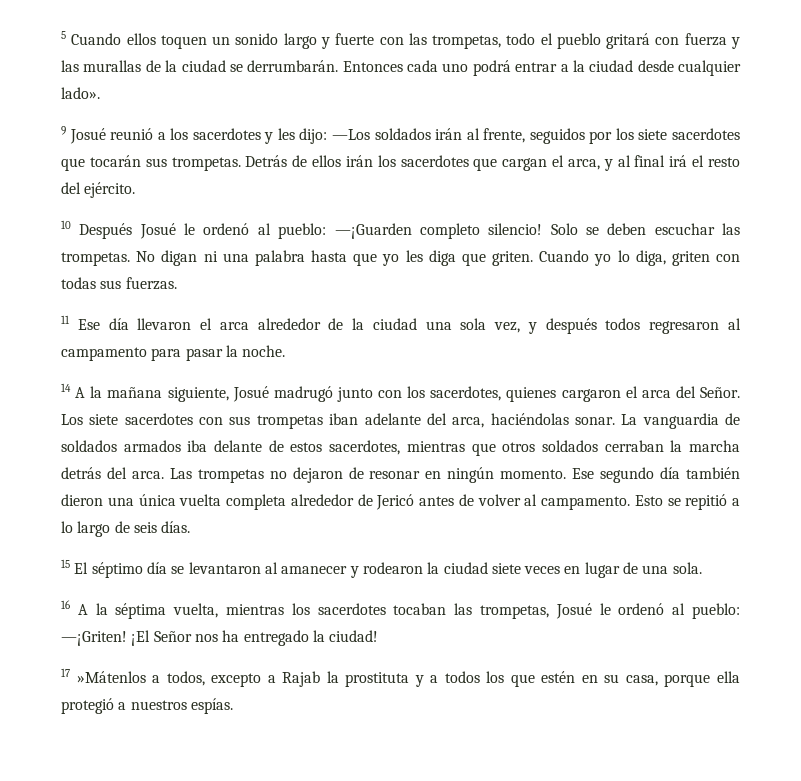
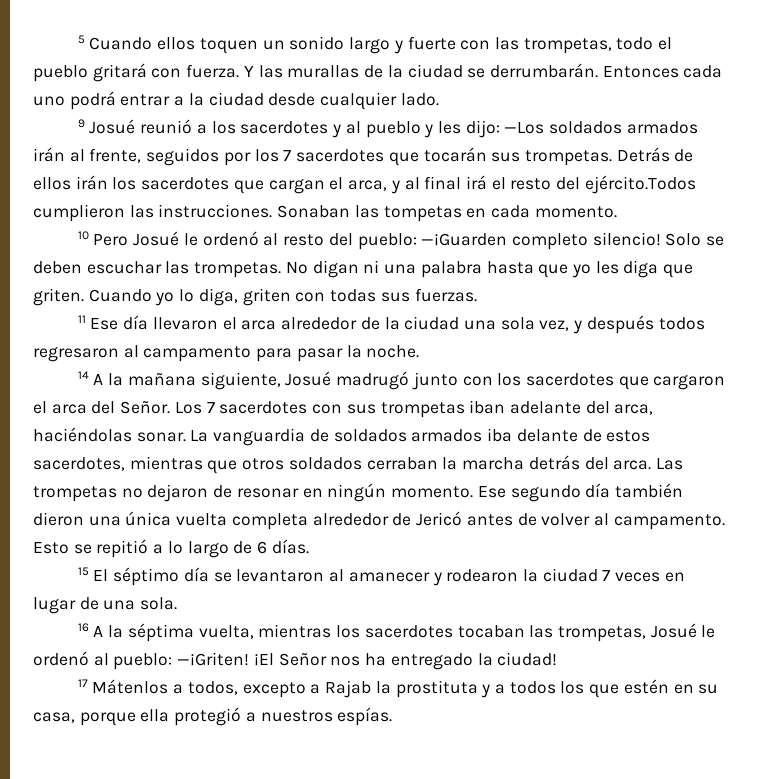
- 5 Cuando ellos toquen un sonido largo y fuerte con las trompetas, todo el pueblo gritará con fuerza y las murallas de la ciudad se derrumbarán.
+ 5 Cuando ellos toquen un sonido largo y fuerte con las trompetas, todo el pueblo gritará con fuerza. Y las murallas de la ciudad se derrumbarán.
- Entonces cada uno podrá entrar a la ciudad desde cualquier lado».
+ Entonces cada uno podrá entrar a la ciudad desde cualquier lado.
- 9 Josué reunió a los sacerdotes y les dijo: —Los soldados irán al frente, seguidos por los siete sacerdotes que tocarán sus trompetas.
+ 9 Josué reunió a los sacerdotes y al pueblo y les dijo: —Los soldados armados irán al frente, seguidos por los 7 sacerdotes que tocarán sus trompetas.
- Detrás de ellos irán los sacerdotes que cargan el arca, y al final irá el resto del ejército.
+ Detrás de ellos irán los sacerdotes que cargan el arca, y al final irá el resto del ejército.Todos cumplieron las instrucciones. Sonaban las tompetas en cada momento.
- 10 Después Josué le ordenó al pueblo: —¡Guarden completo silencio!
+ 10 Pero Josué le ordenó al resto del pueblo: —¡Guarden completo silencio!
- 14 A la mañana siguiente, Josué madrugó junto con los sacerdotes, quienes cargaron el arca del Señor.
+ 14 A la mañana siguiente, Josué madrugó junto con los sacerdotes que cargaron el arca del Señor.
- Los siete sacerdotes con sus trompetas iban adelante del arca, haciéndolas sonar.
+ Los 7 sacerdotes con sus trompetas iban adelante del arca, haciéndolas sonar.
- Esto se repitió a lo largo de seis días.
+ Esto se repitió a lo largo de 6 días.
- 15 El séptimo día se levantaron al amanecer y rodearon la ciudad siete veces en lugar de una sola.
+ 15 El séptimo día se levantaron al amanecer y rodearon la ciudad 7 veces en lugar de una sola.
- 17 »Mátenlos a todos, excepto a Rajab la prostituta y a todos los que estén en su casa, porque ella protegió a nuestros espías.
+ 17 Mátenlos a todos, excepto a Rajab la prostituta y a todos los que estén en su casa, porque ella protegió a nuestros espías.

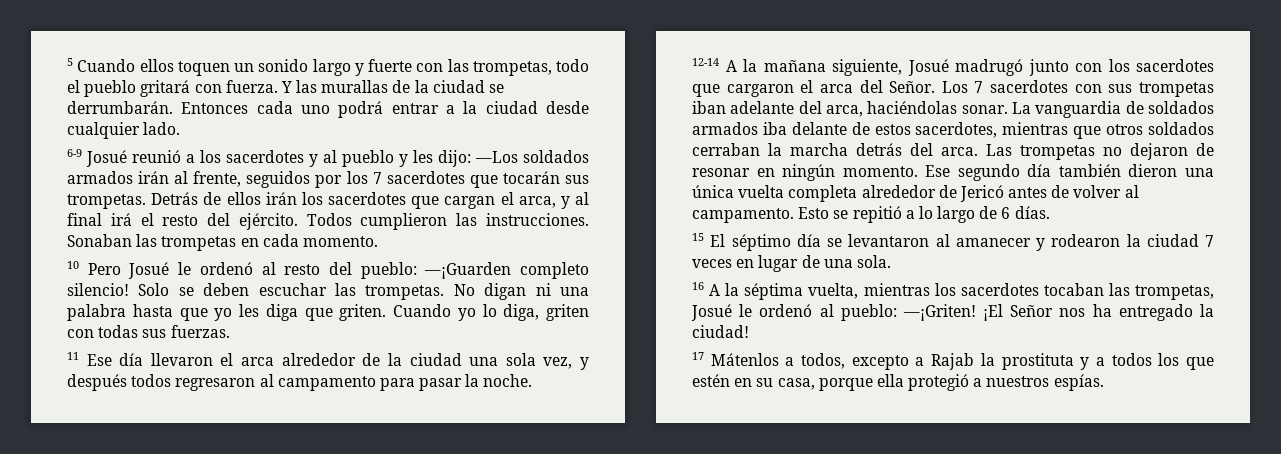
- 9 Josué reunió a los sacerdotes y al pueblo y les dijo: —Los soldados armados irán al frente, seguidos por los 7 sacerdotes que tocarán sus trompetas.
+ 6-9 Josué reunió a los sacerdotes y al pueblo y les dijo: —Los soldados armados irán al frente, seguidos por los 7 sacerdotes que tocarán sus trompetas.
- Detrás de ellos irán los sacerdotes que cargan el arca, y al final irá el resto del ejército.Todos cumplieron las instrucciones.
+ Detrás de ellos irán los sacerdotes que cargan el arca, y al final irá el resto del ejército. Todos cumplieron las instrucciones.
- Sonaban las tompetas en cada momento.
+ Sonaban las trompetas en cada momento.
- 14 A la mañana siguiente, Josué madrugó junto con los sacerdotes que cargaron el arca del Señor.
+ 12-14 A la mañana siguiente, Josué madrugó junto con los sacerdotes que cargaron el arca del Señor.

